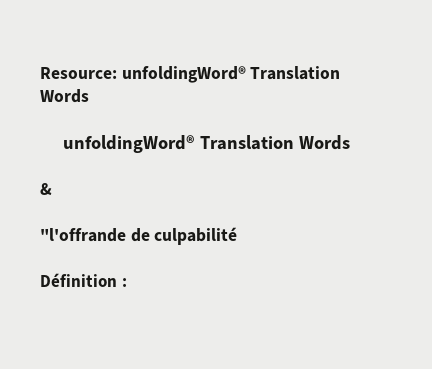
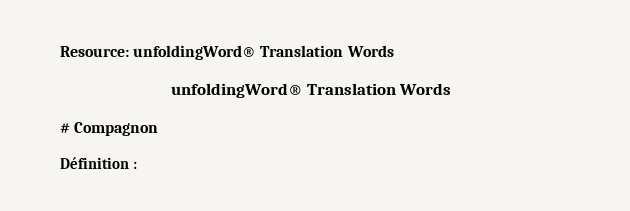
- &
- "l'offrande de culpabilité
+ # Compagnon

